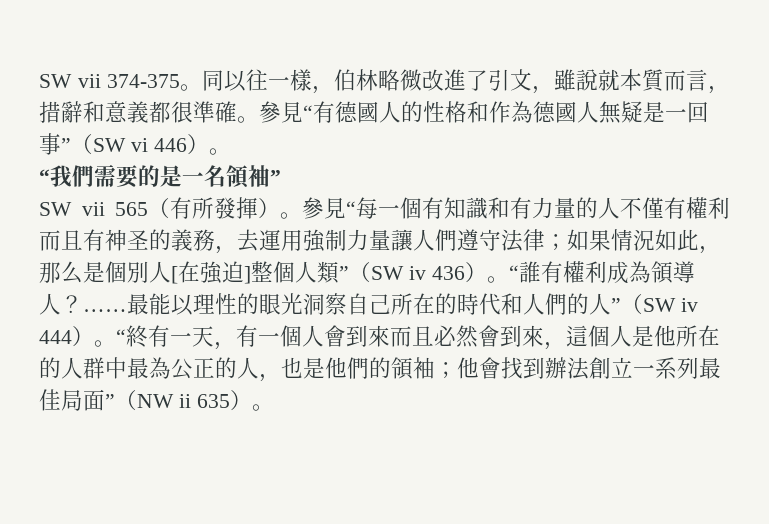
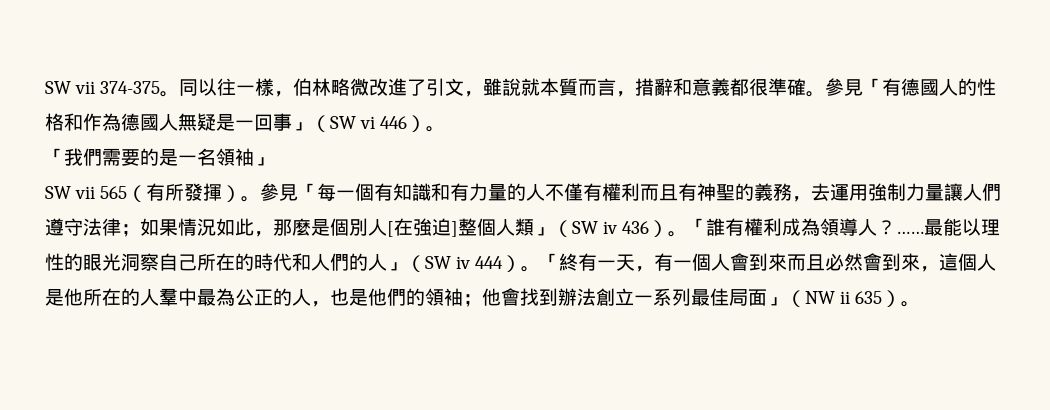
- 參見“有德國人的性格和作為德國人無疑是一回事”（SW vi 446）。
+ 參見「有德國人的性格和作為德國人無疑是一回事」（SW vi 446）。
- “我們需要的是一名領袖”
+ 「我們需要的是一名領袖」
- 參見“每一個有知識和有力量的人不僅有權利而且有神圣的義務，去運用強制力量讓人們遵守法律；如果情況如此，那么是個別人[在強迫]整個人類”（SW iv 436）。
+ 參見「每一個有知識和有力量的人不僅有權利而且有神聖的義務，去運用強制力量讓人們遵守法律；如果情況如此，那麼是個別人[在強迫]整個人類」（SW iv 436）。
- “誰有權利成為領導人？
+ 「誰有權利成為領導人？
- 最能以理性的眼光洞察自己所在的時代和人們的人”（SW iv 444）。
+ 最能以理性的眼光洞察自己所在的時代和人們的人」（SW iv 444）。
- “終有一天，有一個人會到來而且必然會到來，這個人是他所在的人群中最為公正的人，也是他們的領袖；他會找到辦法創立一系列最佳局面”（NW ii 635）。
+ 「終有一天，有一個人會到來而且必然會到來，這個人是他所在的人羣中最為公正的人，也是他們的領袖；他會找到辦法創立一系列最佳局面」（NW ii 635）。

